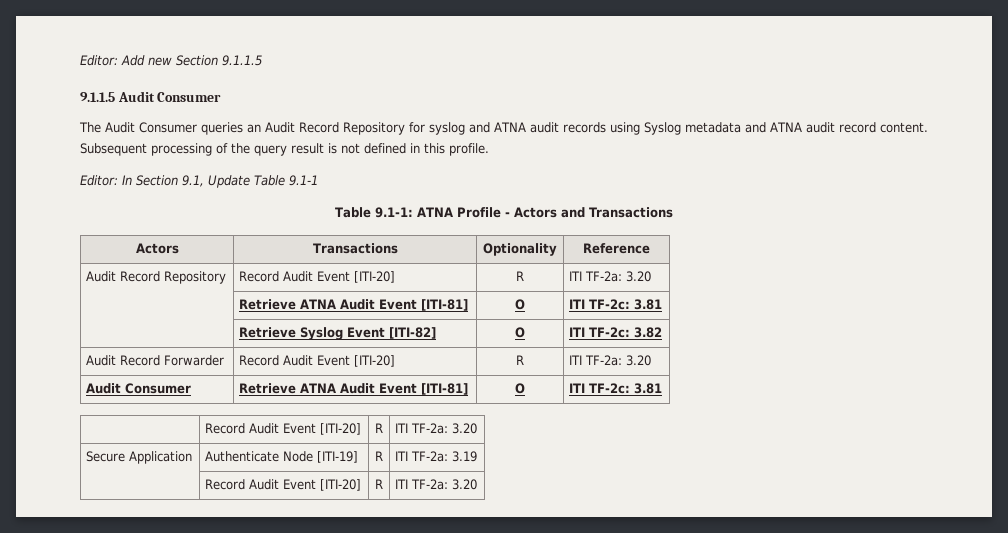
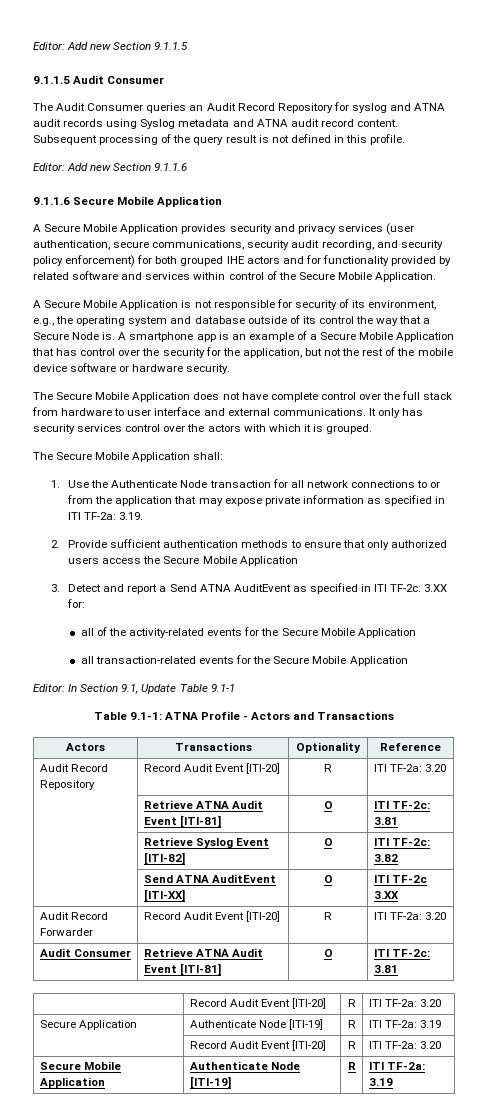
+ Editor: Add new Section 9.1.1.6
+ 9.1.1.6 Secure Mobile Application
+ A Secure Mobile Application provides security and privacy services (user authentication, secure communications, security audit recording, and security policy enforcement) for both grouped IHE actors and for functionality provided by related software and services within control of the Secure Mobile Application.
+ A Secure Mobile Application is not responsible for security of its environment, e.g., the operating system and database outside of its control the way that a Secure Node is. A smartphone app is an example of a Secure Mobile Application that has control over the security for the application, but not the rest of the mobile device software or hardware security.
+ The Secure Mobile Application does not have complete control over the full stack from hardware to user interface and external communications. It only has security services control over the actors with which it is grouped.
+ The Secure Mobile Application shall:
+ 1. Use the Authenticate Node transaction for all network connections to or from the application that may expose private information as specified in ITI TF-2a: 3.19.
+ 2. Provide sufficient authentication methods to ensure that only authorized users access the Secure Mobile Application
+ 3. Detect and report a Send ATNA AuditEvent as specified in ITI TF-2c: 3.XX for:
+ all of the activity-related events for the Secure Mobile Application
+ all transaction-related events for the Secure Mobile Application
+ | Send ATNA AuditEvent [ITI-XX] | O | ITI TF-2c 3.XX
+ Secure Mobile Application | Authenticate Node [ITI-19] | R | ITI TF-2a: 3.19

